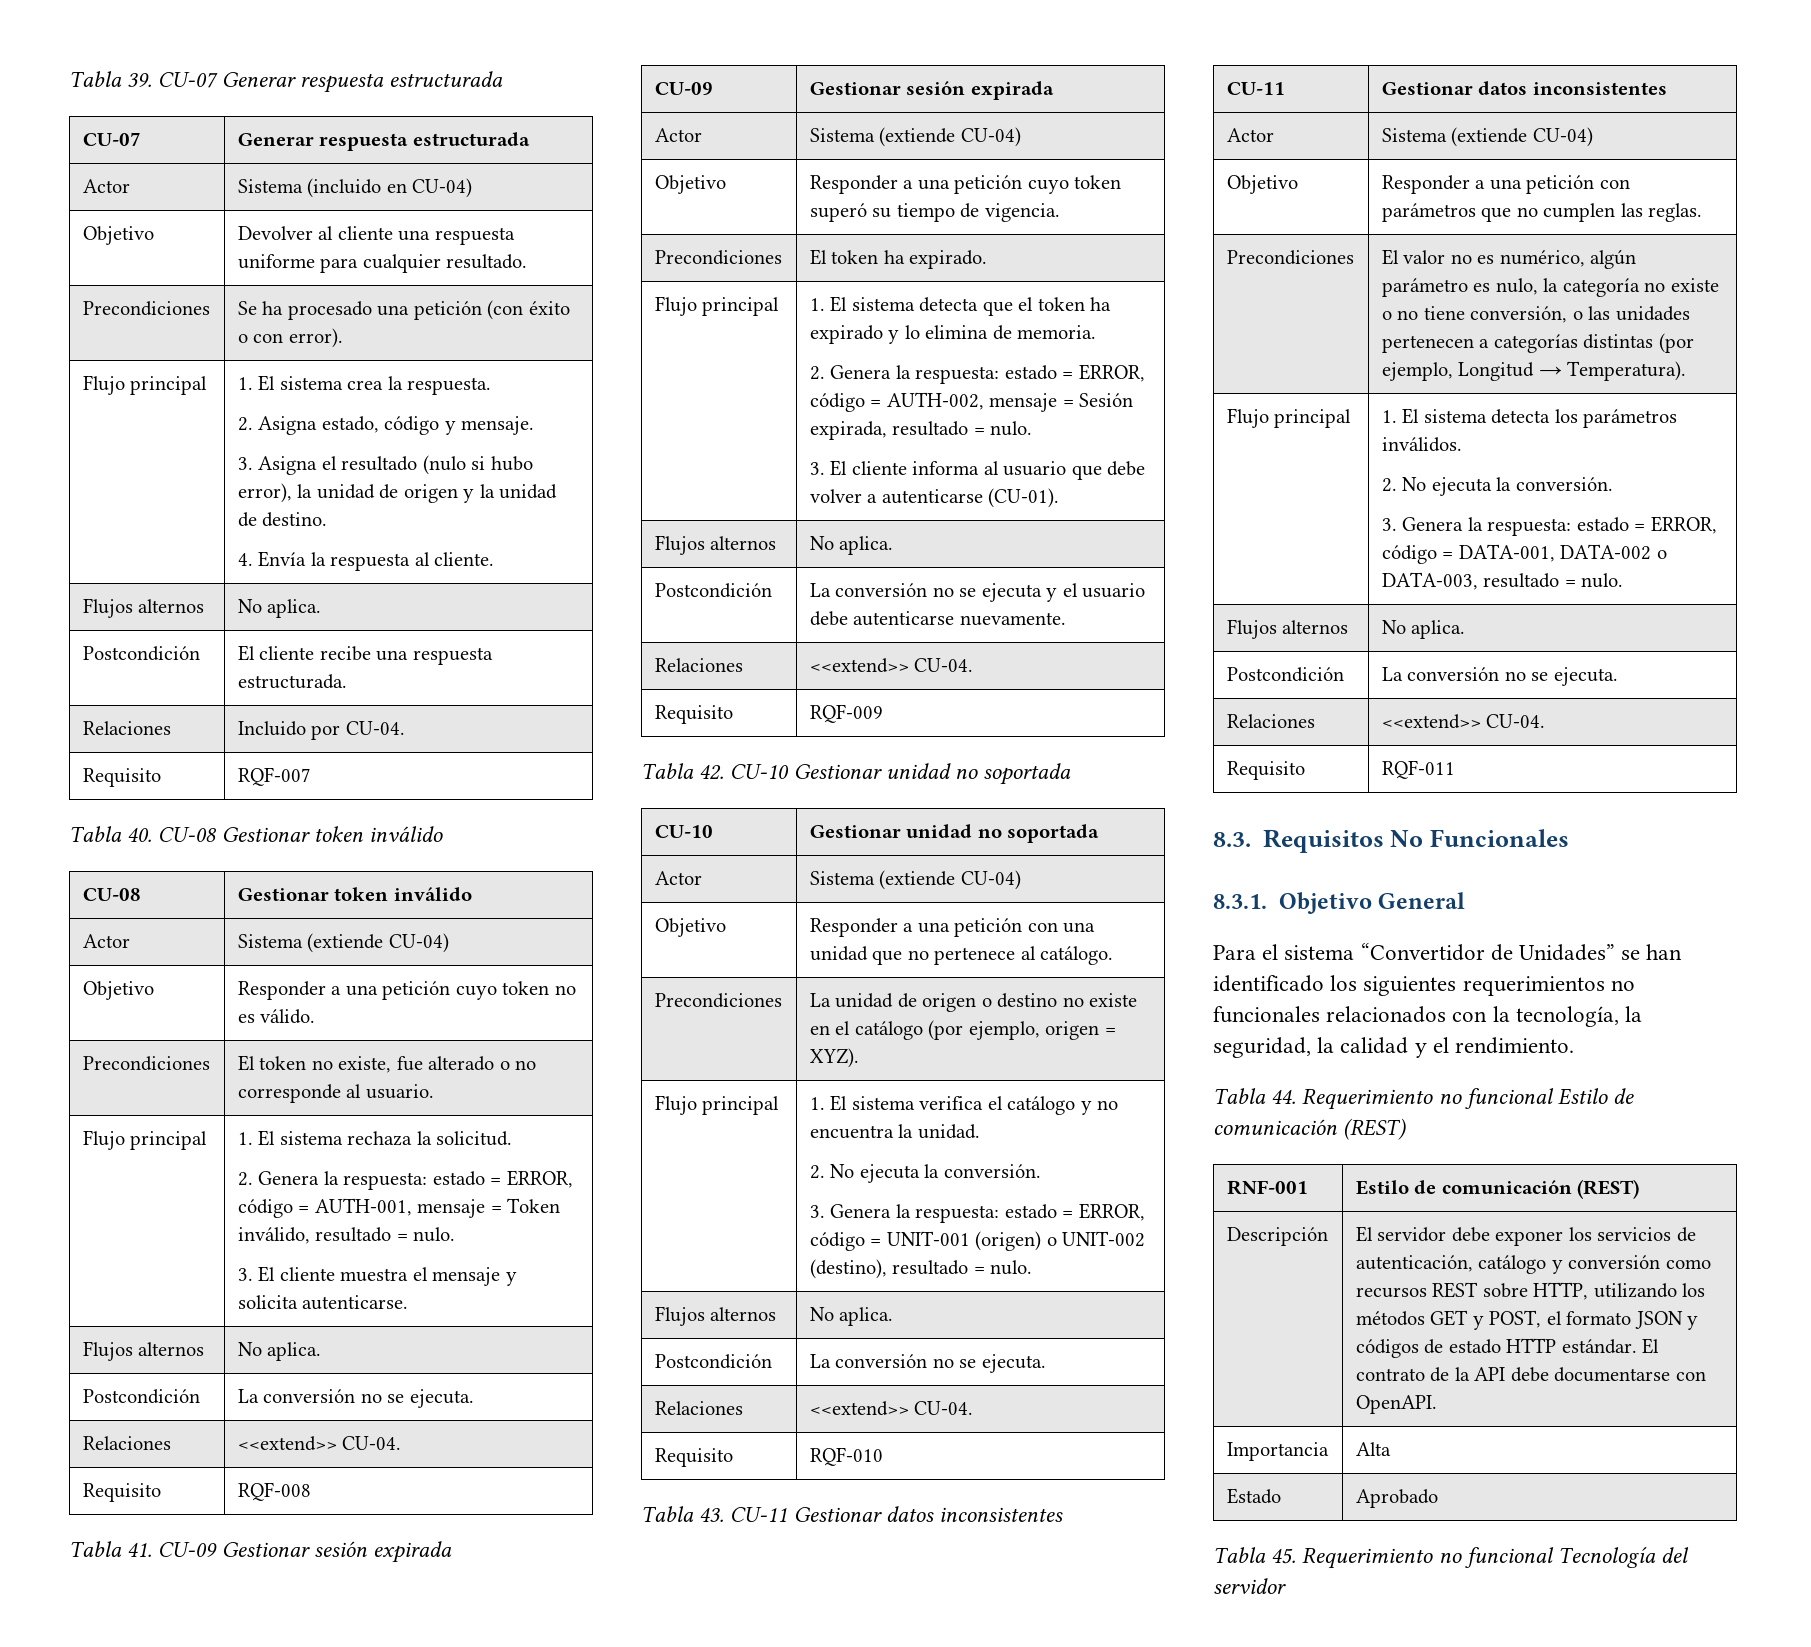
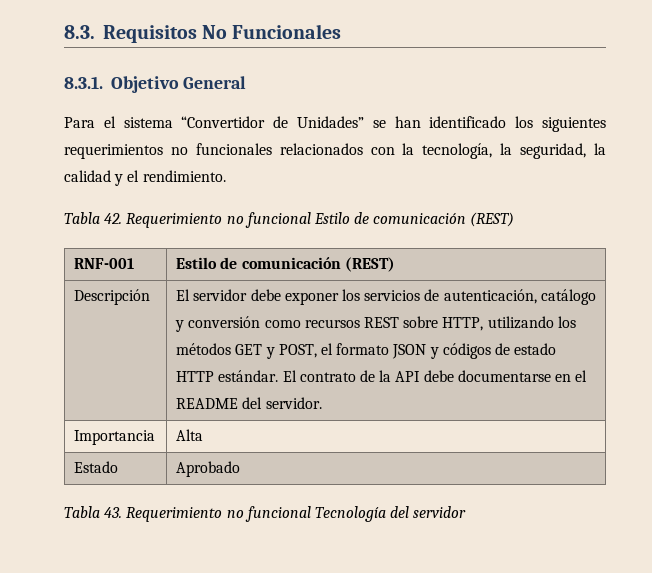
- Tabla 39. CU-07 Generar respuesta estructurada
- CU-07 | Generar respuesta estructurada
- Actor | Sistema (incluido en CU-04)
- Objetivo | Devolver al cliente una respuesta uniforme para cualquier resultado.
- Precondiciones | Se ha procesado una petición (con éxito o con error).
- Flujo principal | 1. El sistema crea la respuesta.
- 2. Asigna estado, código y mensaje.
- 3. Asigna el resultado (nulo si hubo error), la unidad de origen y la unidad de destino.
- 4. Envía la respuesta al cliente.
- Flujos alternos | No aplica.
- Postcondición | El cliente recibe una respuesta estructurada.
- Relaciones | Incluido por CU-04.
- Requisito | RQF-007
- Tabla 40. CU-08 Gestionar token inválido
- CU-08 | Gestionar token inválido
- Actor | Sistema (extiende CU-04)
- Objetivo | Responder a una petición cuyo token no es válido.
- Precondiciones | El token no existe, fue alterado o no corresponde al usuario.
- Flujo principal | 1. El sistema rechaza la solicitud.
- 2. Genera la respuesta: estado = ERROR, código = AUTH-001, mensaje = Token inválido, resultado = nulo.
- 3. El cliente muestra el mensaje y solicita autenticarse.
- Flujos alternos | No aplica.
- Postcondición | La conversión no se ejecuta.
- Relaciones | <<extend>> CU-04.
- Requisito | RQF-008
- Tabla 41. CU-09 Gestionar sesión expirada
- CU-09 | Gestionar sesión expirada
- Actor | Sistema (extiende CU-04)
- Objetivo | Responder a una petición cuyo token superó su tiempo de vigencia.
- Precondiciones | El token ha expirado.
- Flujo principal | 1. El sistema detecta que el token ha expirado y lo elimina de memoria.
- 2. Genera la respuesta: estado = ERROR, código = AUTH-002, mensaje = Sesión expirada, resultado = nulo.
- 3. El cliente informa al usuario que debe volver a autenticarse (CU-01).
- Flujos alternos | No aplica.
- Postcondición | La conversión no se ejecuta y el usuario debe autenticarse nuevamente.
- Relaciones | <<extend>> CU-04.
- Requisito | RQF-009
- Tabla 42. CU-10 Gestionar unidad no soportada
- CU-10 | Gestionar unidad no soportada
- Actor | Sistema (extiende CU-04)
- Objetivo | Responder a una petición con una unidad que no pertenece al catálogo.
- Precondiciones | La unidad de origen o destino no existe en el catálogo (por ejemplo, origen = XYZ).
- Flujo principal | 1. El sistema verifica el catálogo y no encuentra la unidad.
- 2. No ejecuta la conversión.
- 3. Genera la respuesta: estado = ERROR, código = UNIT-001 (origen) o UNIT-002 (destino), resultado = nulo.
- Flujos alternos | No aplica.
- Postcondición | La conversión no se ejecuta.
- Relaciones | <<extend>> CU-04.
- Requisito | RQF-010
- Tabla 43. CU-11 Gestionar datos inconsistentes
- CU-11 | Gestionar datos inconsistentes
- Actor | Sistema (extiende CU-04)
- Objetivo | Responder a una petición con parámetros que no cumplen las reglas.
- Precondiciones | El valor no es numérico, algún parámetro es nulo, la categoría no existe o no tiene conversión, o las unidades pertenecen a categorías distintas (por ejemplo, Longitud → Temperatura).
- Flujo principal | 1. El sistema detecta los parámetros inválidos.
- 2. No ejecuta la conversión.
- 3. Genera la respuesta: estado = ERROR, código = DATA-001, DATA-002 o DATA-003, resultado = nulo.
- Flujos alternos | No aplica.
- Postcondición | La conversión no se ejecuta.
- Relaciones | <<extend>> CU-04.
- Requisito | RQF-011
- Tabla 44. Requerimiento no funcional Estilo de comunicación (REST)
+ Tabla 42. Requerimiento no funcional Estilo de comunicación (REST)
- El contrato de la API debe documentarse con OpenAPI.
+ El contrato de la API debe documentarse en el README del servidor.
- Tabla 45. Requerimiento no funcional Tecnología del servidor
+ Tabla 43. Requerimiento no funcional Tecnología del servidor

